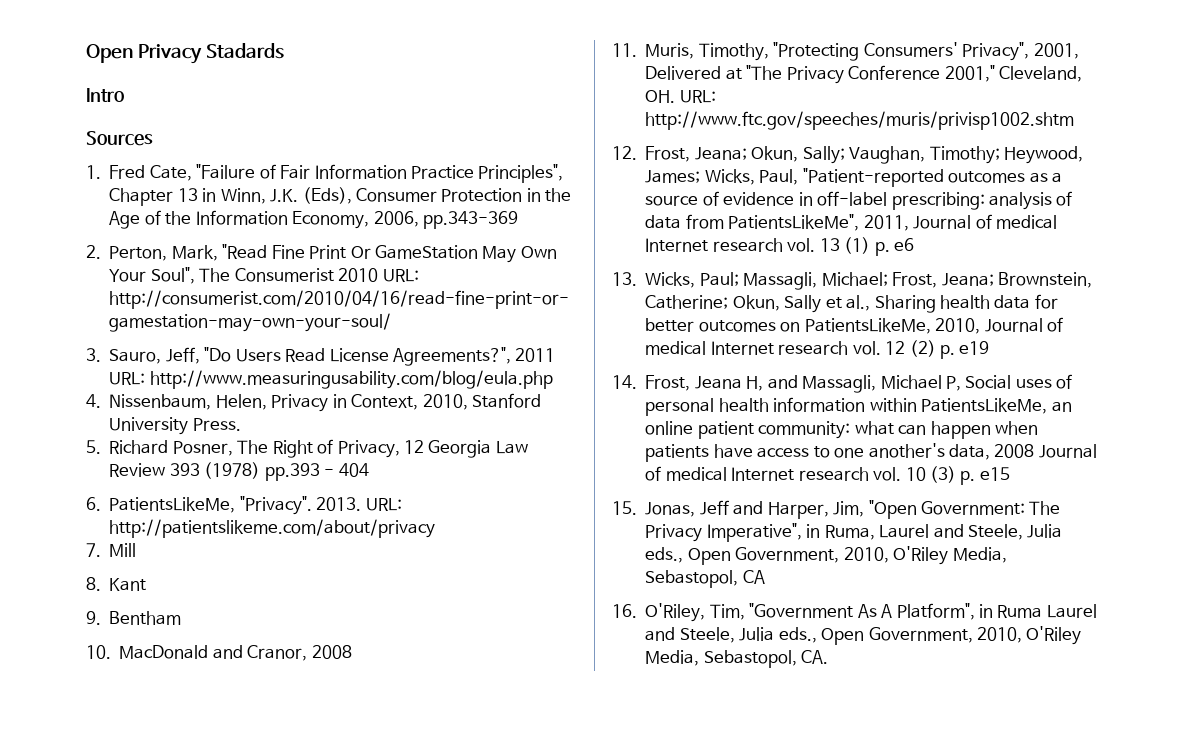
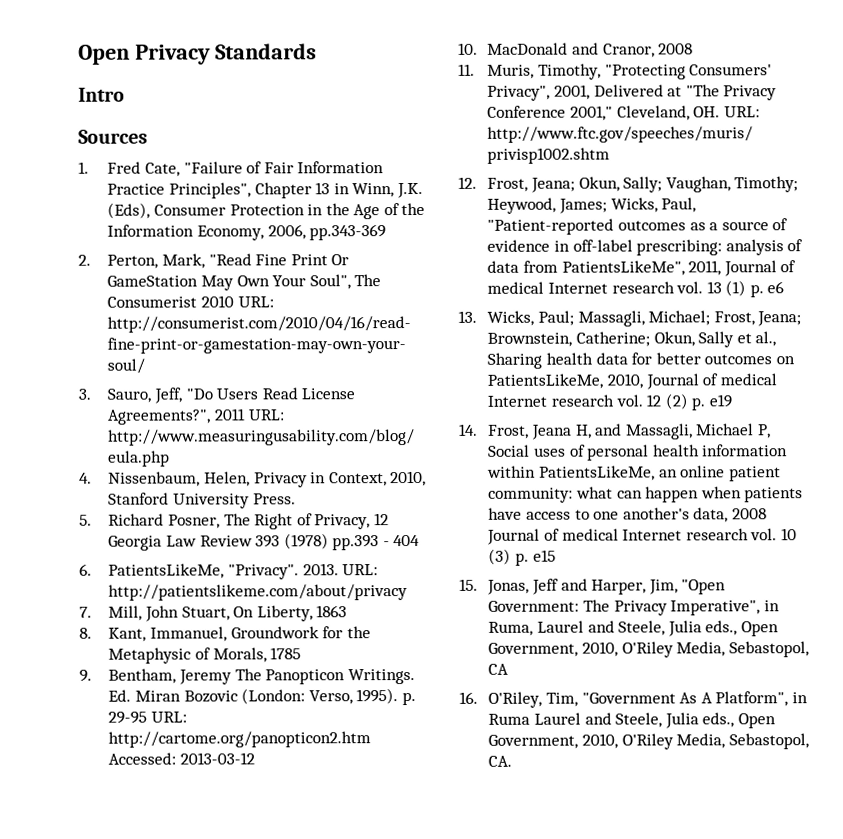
- Open Privacy Stadards
+ Open Privacy Standards
- 7. Mill
- 8. Kant
- 9. Bentham
+ 7. Mill, John Stuart, On Liberty, 1863
+ 8. Kant, Immanuel, Groundwork for the Metaphysic of Morals, 1785
+ 9. Bentham, Jeremy The Panopticon Writings. Ed. Miran Bozovic (London: Verso, 1995). p. 29-95 URL: http://cartome.org/panopticon2.htm Accessed: 2013-03-12

